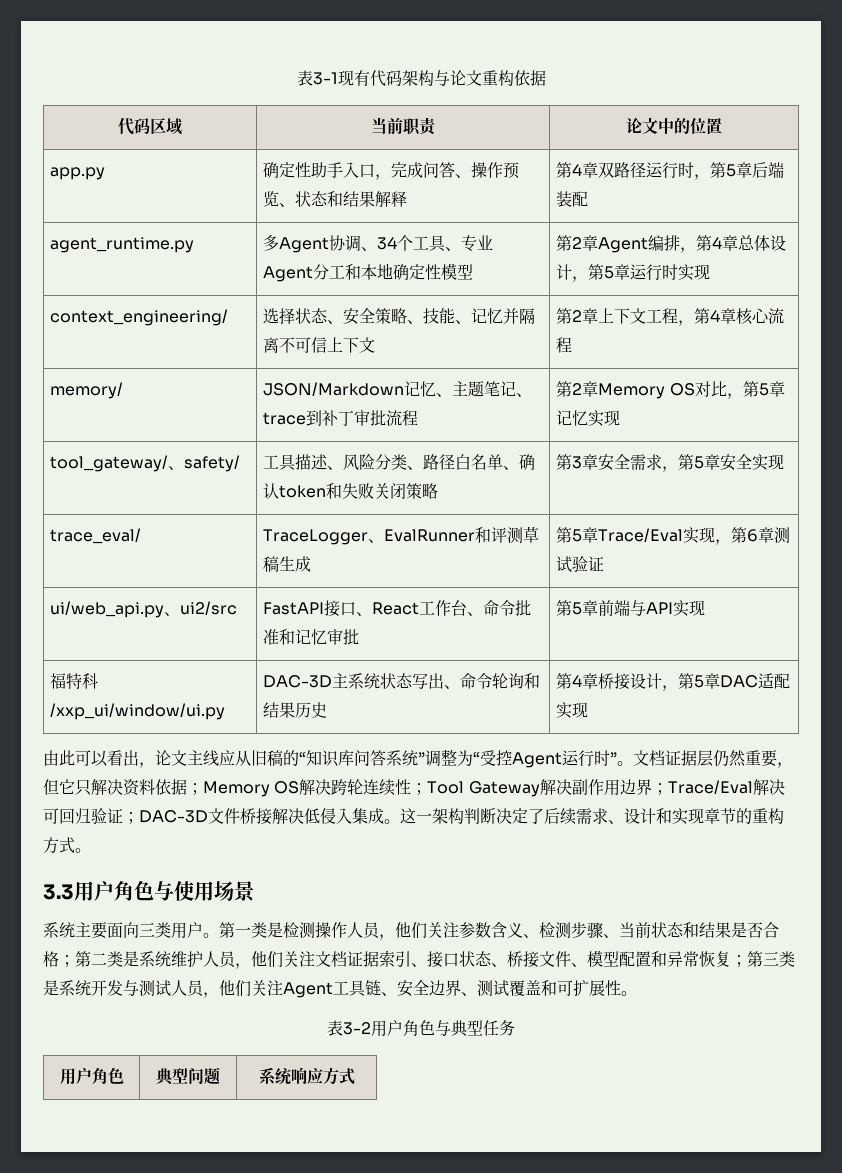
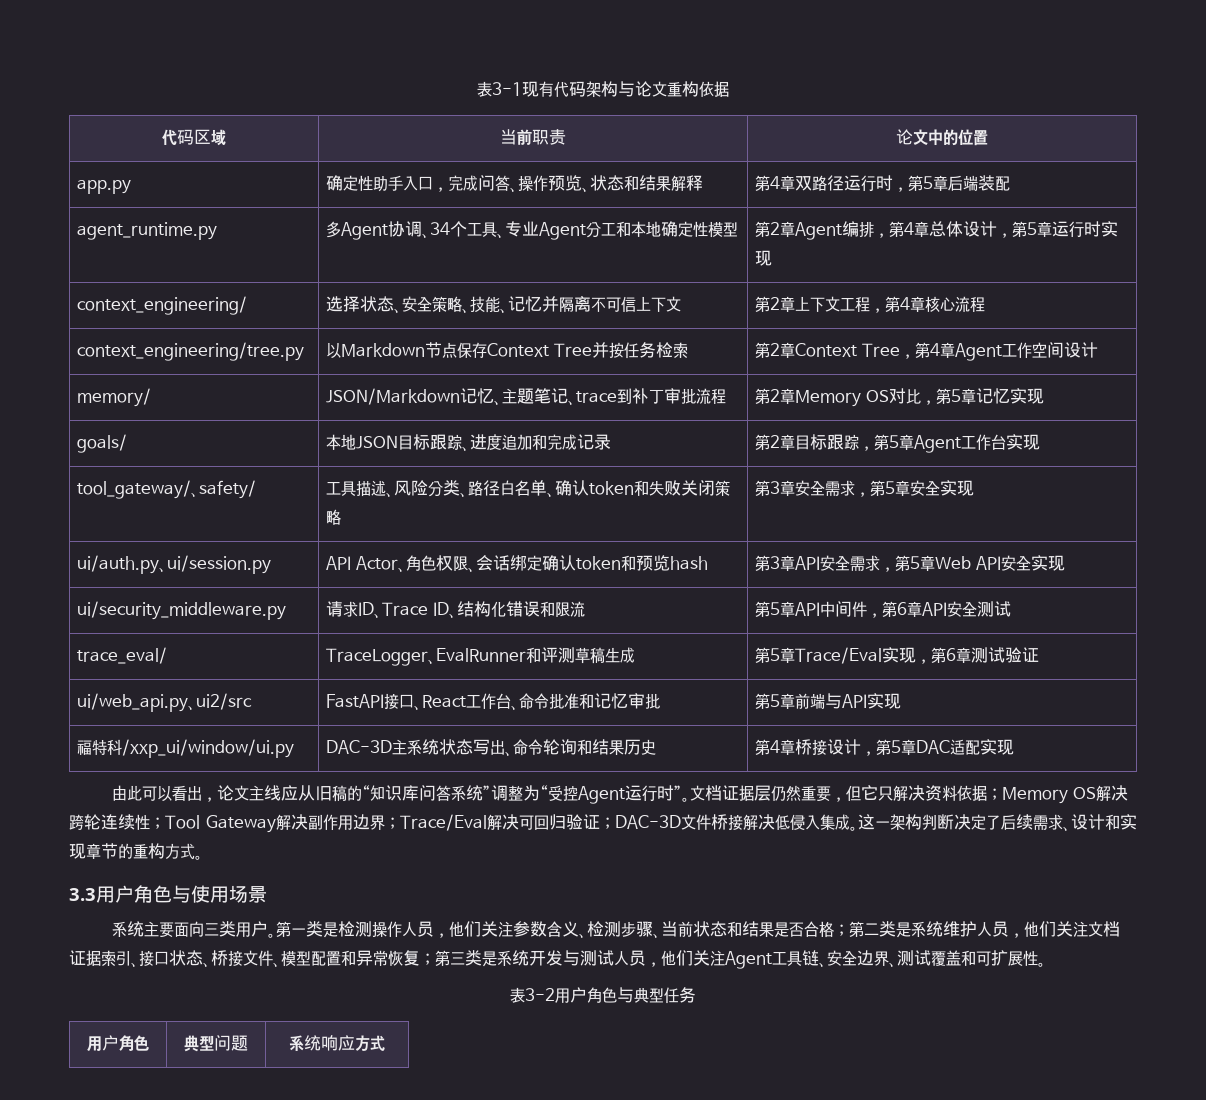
+ context_engineering/tree.py | 以Markdown节点保存Context Tree并按任务检索 | 第2章Context Tree，第4章Agent工作空间设计
+ goals/ | 本地JSON目标跟踪、进度追加和完成记录 | 第2章目标跟踪，第5章Agent工作台实现
+ ui/auth.py、ui/session.py | API Actor、角色权限、会话绑定确认token和预览hash | 第3章API安全需求，第5章Web API安全实现
+ ui/security_middleware.py | 请求ID、Trace ID、结构化错误和限流 | 第5章API中间件，第6章API安全测试

